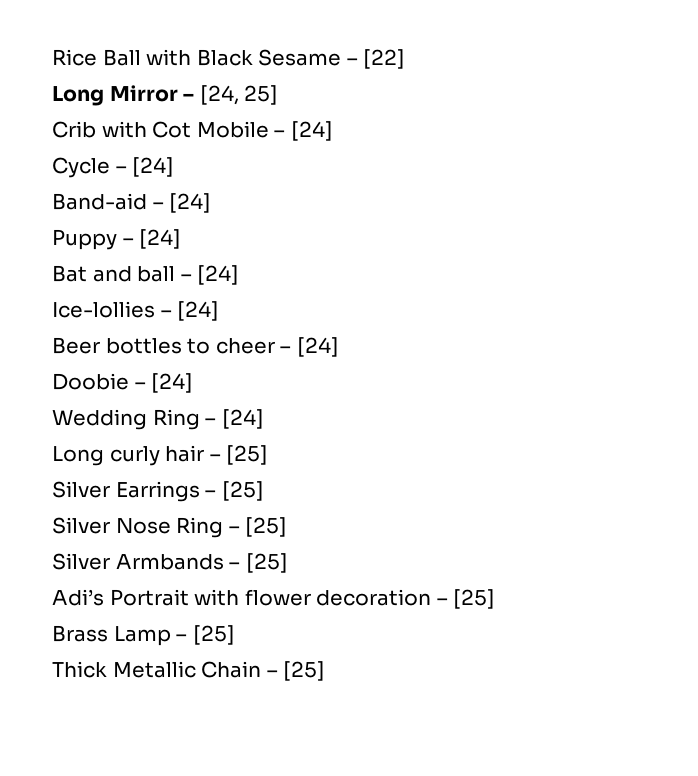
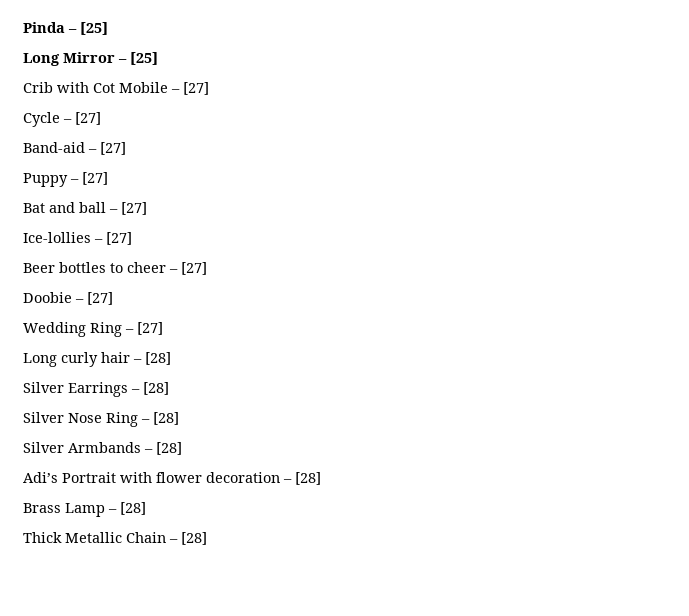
- Rice Ball with Black Sesame – [22]
+ Pinda – [25]
- Long Mirror – [24, 25]
+ Long Mirror – [25]
- Crib with Cot Mobile – [24]
+ Crib with Cot Mobile – [27]
- Cycle – [24]
+ Cycle – [27]
- Band-aid – [24]
+ Band-aid – [27]
- Puppy – [24]
+ Puppy – [27]
- Bat and ball – [24]
+ Bat and ball – [27]
- Ice-lollies – [24]
+ Ice-lollies – [27]
- Beer bottles to cheer – [24]
+ Beer bottles to cheer – [27]
- Doobie – [24]
+ Doobie – [27]
- Wedding Ring – [24]
+ Wedding Ring – [27]
- Long curly hair – [25]
+ Long curly hair – [28]
- Silver Earrings – [25]
+ Silver Earrings – [28]
- Silver Nose Ring – [25]
+ Silver Nose Ring – [28]
- Silver Armbands – [25]
+ Silver Armbands – [28]
- Adi’s Portrait with flower decoration – [25]
+ Adi’s Portrait with flower decoration – [28]
- Brass Lamp – [25]
+ Brass Lamp – [28]
- Thick Metallic Chain – [25]
+ Thick Metallic Chain – [28]

